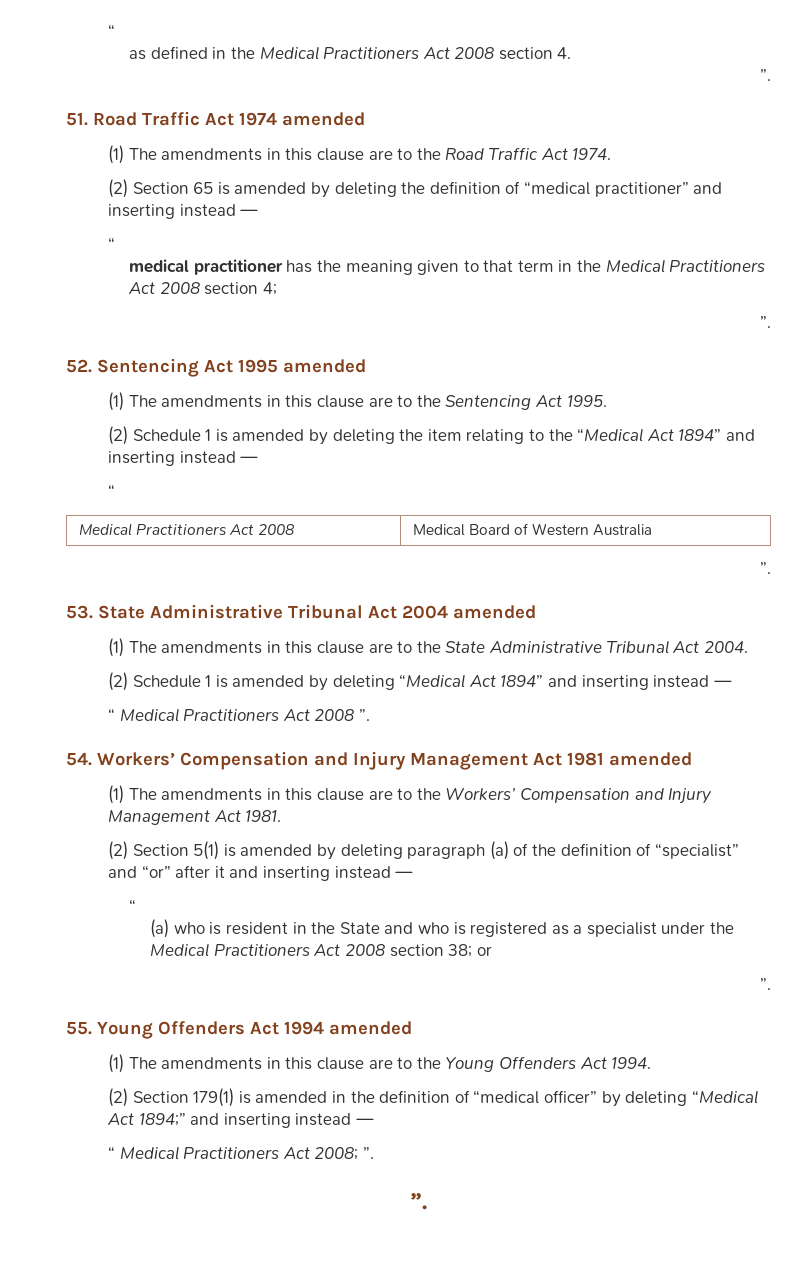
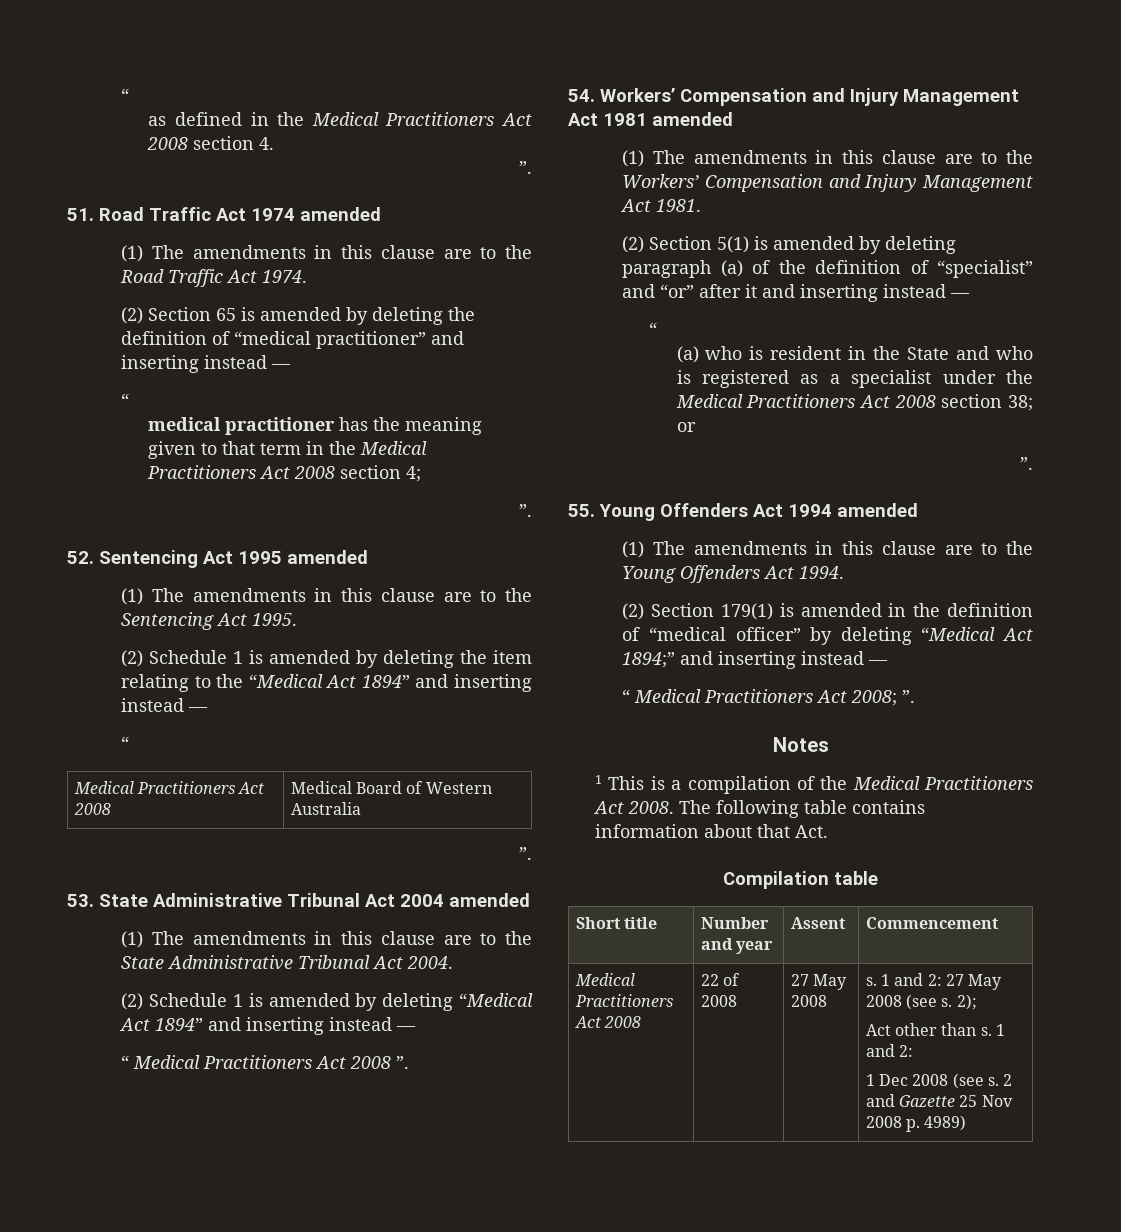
  “ Medical Practitioners Act 2008; ”.
- ”.
+ Notes
+ 1 This is a compilation of the Medical Practitioners Act 2008. The following table contains information about that Act.
+ Compilation table
+ Short title | Number and year | Assent | Commencement
+ Medical Practitioners Act 2008 | 22 of 2008 | 27 May 2008 | s. 1 and 2: 27 May 2008 (see s. 2);
+ Act other than s. 1 and 2:
+ 1 Dec 2008 (see s. 2 and Gazette 25 Nov 2008 p. 4989)

